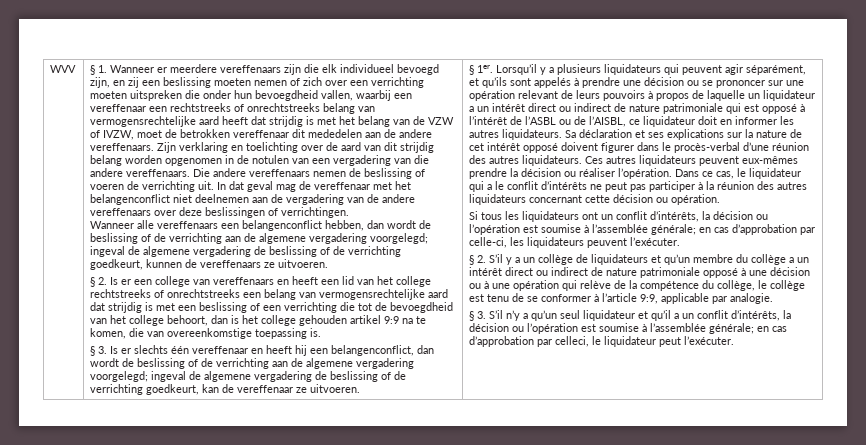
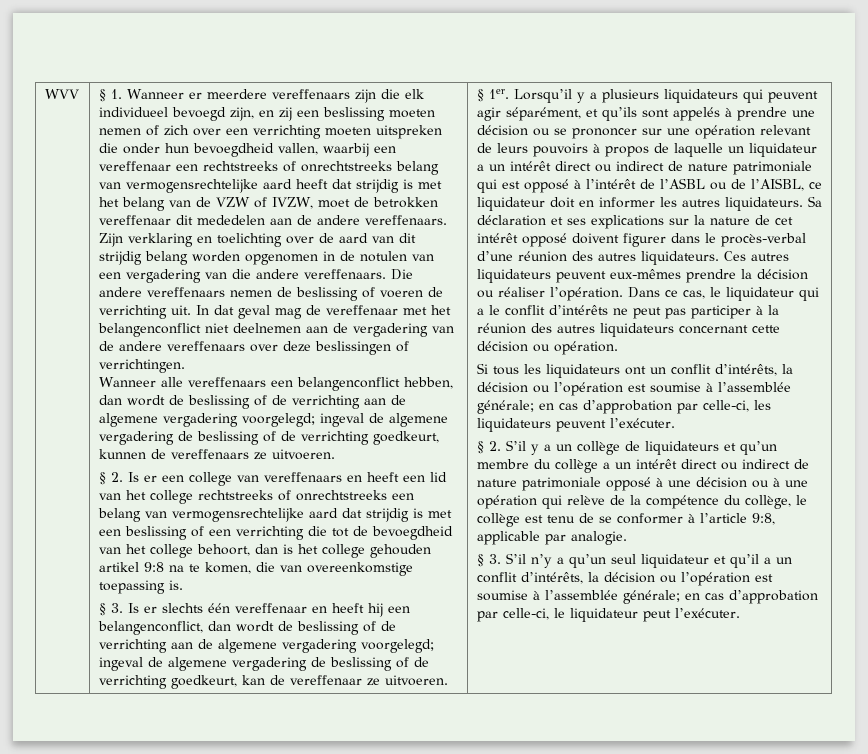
- § 2. Is er een college van vereffenaars en heeft een lid van het college rechtstreeks of onrechtstreeks een belang van vermogensrechtelijke aard dat strijdig is met een beslissing of een verrichting die tot de bevoegdheid van het college behoort, dan is het college gehouden artikel 9:9 na te komen, die van overeenkomstige toepassing is.
+ § 2. Is er een college van vereffenaars en heeft een lid van het college rechtstreeks of onrechtstreeks een belang van vermogensrechtelijke aard dat strijdig is met een beslissing of een verrichting die tot de bevoegdheid van het college behoort, dan is het college gehouden artikel 9:8 na te komen, die van overeenkomstige toepassing is.
- § 2. S’il y a un collège de liquidateurs et qu’un membre du collège a un intérêt direct ou indirect de nature patrimoniale opposé à une décision ou à une opération qui relève de la compétence du collège, le collège est tenu de se conformer à l’article 9:9, applicable par analogie.
+ § 2. S’il y a un collège de liquidateurs et qu’un membre du collège a un intérêt direct ou indirect de nature patrimoniale opposé à une décision ou à une opération qui relève de la compétence du collège, le collège est tenu de se conformer à l’article 9:8, applicable par analogie.
- § 3. S’il n’y a qu’un seul liquidateur et qu’il a un conflit d’intérêts, la décision ou l’opération est soumise à l’assemblée générale; en cas d’approbation par celleci, le liquidateur peut l’exécuter.
+ § 3. S’il n’y a qu’un seul liquidateur et qu’il a un conflit d’intérêts, la décision ou l’opération est soumise à l’assemblée générale; en cas d’approbation par celle-ci, le liquidateur peut l’exécuter.

